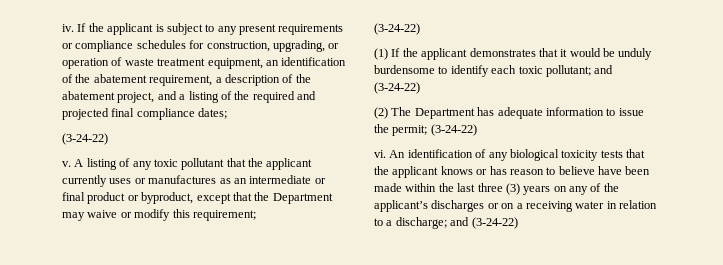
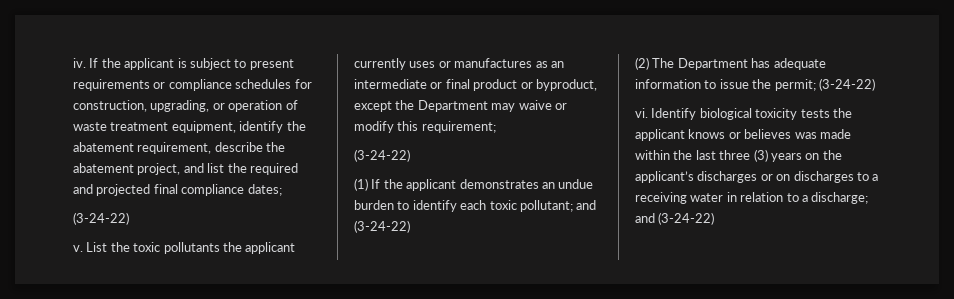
- If the applicant is subject to any present requirements or compliance schedules for construction, upgrading, or operation of waste treatment equipment, an identification of the abatement requirement, a description of the abatement project, and a listing of the required and projected final compliance dates;
+ If the applicant is subject to present requirements or compliance schedules for construction, upgrading, or operation of waste treatment equipment, identify the abatement requirement, describe the abatement project, and list the required and projected final compliance dates;
- A listing of any toxic pollutant that the applicant currently uses or manufactures as an intermediate or final product or byproduct, except that the Department may waive or modify this requirement;
+ List the toxic pollutants the applicant currently uses or manufactures as an intermediate or final product or byproduct, except the Department may waive or modify this requirement;
- (1) If the applicant demonstrates that it would be unduly burdensome to identify each toxic pollutant; and (3-24-22)
+ (1) If the applicant demonstrates an undue burden to identify each toxic pollutant; and (3-24-22)
- An identification of any biological toxicity tests that the applicant knows or has reason to believe have been made within the last three (3) years on any of the applicant’s discharges or on a receiving water in relation to a discharge; and (3-24-22)
+ Identify biological toxicity tests the applicant knows or believes was made within the last three (3) years on the applicant’s discharges or on discharges to a receiving water in relation to a discharge; and (3-24-22)

